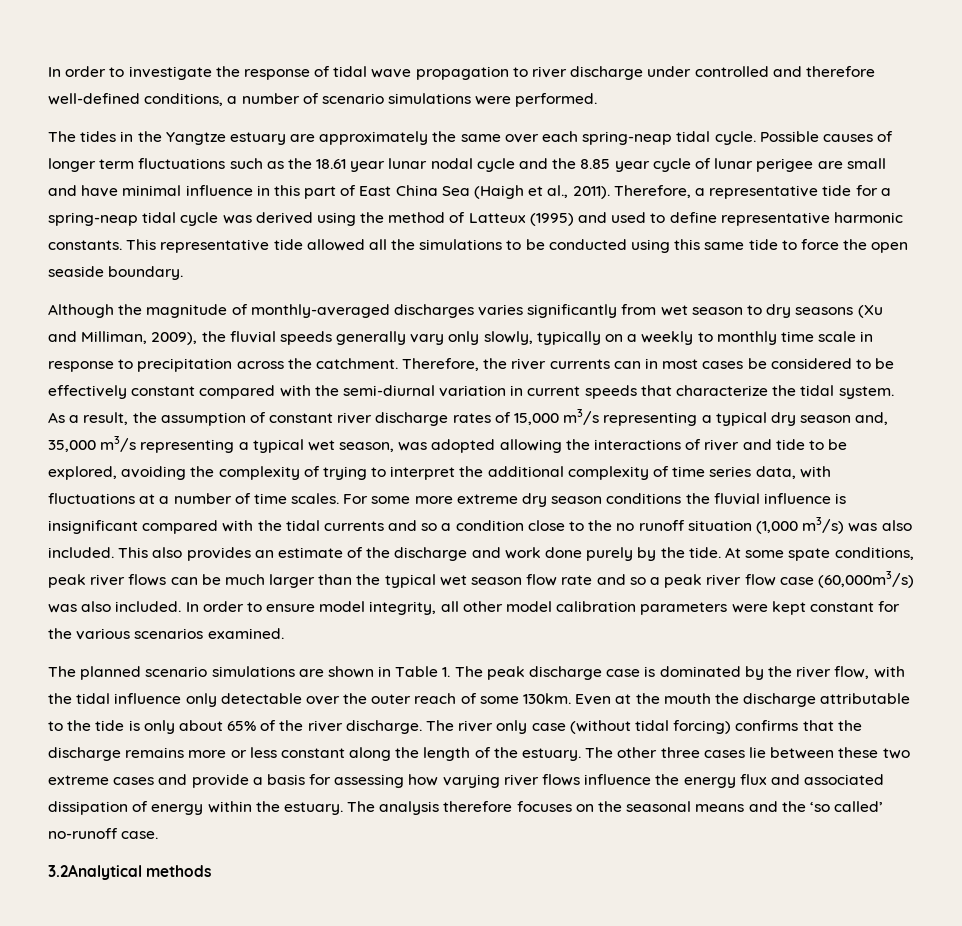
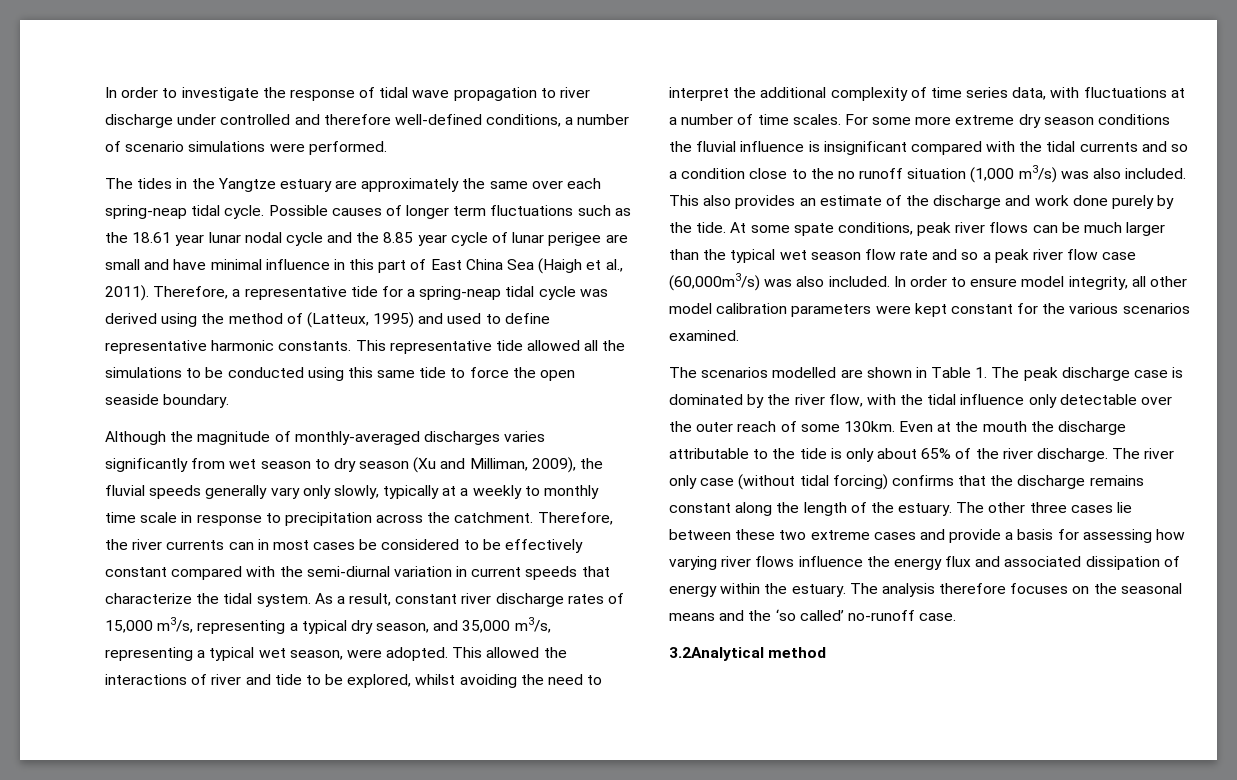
- Therefore, a representative tide for a spring-neap tidal cycle was derived using the method of Latteux (1995) and used to define representative harmonic constants.
+ Therefore, a representative tide for a spring-neap tidal cycle was derived using the method of (Latteux, 1995) and used to define representative harmonic constants.
- Although the magnitude of monthly-averaged discharges varies significantly from wet season to dry seasons (Xu and Milliman, 2009), the fluvial speeds generally vary only slowly, typically on a weekly to monthly time scale in response to precipitation across the catchment.
+ Although the magnitude of monthly-averaged discharges varies significantly from wet season to dry season (Xu and Milliman, 2009), the fluvial speeds generally vary only slowly, typically at a weekly to monthly time scale in response to precipitation across the catchment.
- As a result, the assumption of constant river discharge rates of 15,000 m3/s representing a typical dry season and, 35,000 m3/s representing a typical wet season, was adopted allowing the interactions of river and tide to be explored, avoiding the complexity of trying to interpret the additional complexity of time series data, with fluctuations at a number of time scales.
+ As a result, constant river discharge rates of 15,000 m3/s, representing a typical dry season, and 35,000 m3/s, representing a typical wet season, were adopted. This allowed the interactions of river and tide to be explored, whilst avoiding the need to interpret the additional complexity of time series data, with fluctuations at a number of time scales.
- The planned scenario simulations are shown in Table 1. The peak discharge case is dominated by the river flow, with the tidal influence only detectable over the outer reach of some 130km.
+ The scenarios modelled are shown in Table 1. The peak discharge case is dominated by the river flow, with the tidal influence only detectable over the outer reach of some 130km.
- The river only case (without tidal forcing) confirms that the discharge remains more or less constant along the length of the estuary.
+ The river only case (without tidal forcing) confirms that the discharge remains constant along the length of the estuary.
- 3.2Analytical methods
+ 3.2Analytical method

